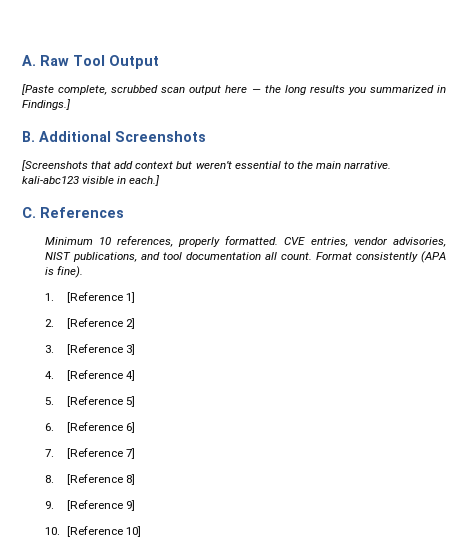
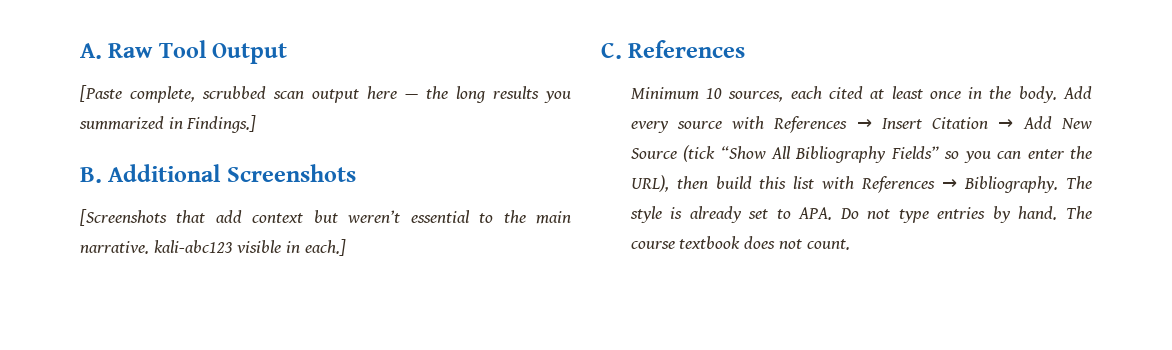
- Minimum 10 references, properly formatted. CVE entries, vendor advisories, NIST publications, and tool documentation all count. Format consistently (APA is fine).
- 1. [Reference 1]
- 2. [Reference 2]
- 3. [Reference 3]
- 4. [Reference 4]
- 5. [Reference 5]
- 6. [Reference 6]
- 7. [Reference 7]
- 8. [Reference 8]
- 9. [Reference 9]
- 10. [Reference 10]
+ Minimum 10 sources, each cited at least once in the body. Add every source with References → Insert Citation → Add New Source (tick “Show All Bibliography Fields” so you can enter the URL), then build this list with References → Bibliography. The style is already set to APA. Do not type entries by hand. The course textbook does not count.

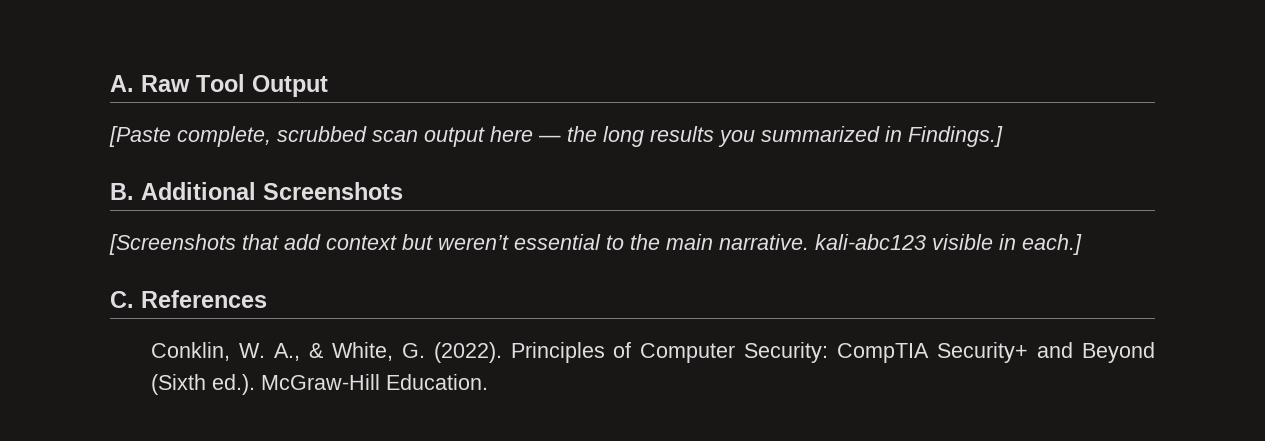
- Minimum 10 sources, each cited at least once in the body. Add every source with References → Insert Citation → Add New Source (tick “Show All Bibliography Fields” so you can enter the URL), then build this list with References → Bibliography. The style is already set to APA. Do not type entries by hand. The course textbook does not count.
+ Conklin, W. A., & White, G. (2022). Principles of Computer Security: CompTIA Security+ and Beyond (Sixth ed.). McGraw-Hill Education.

